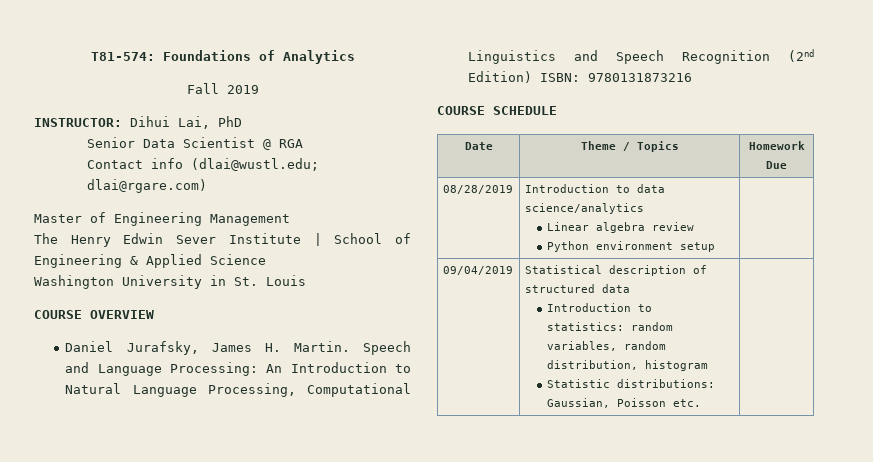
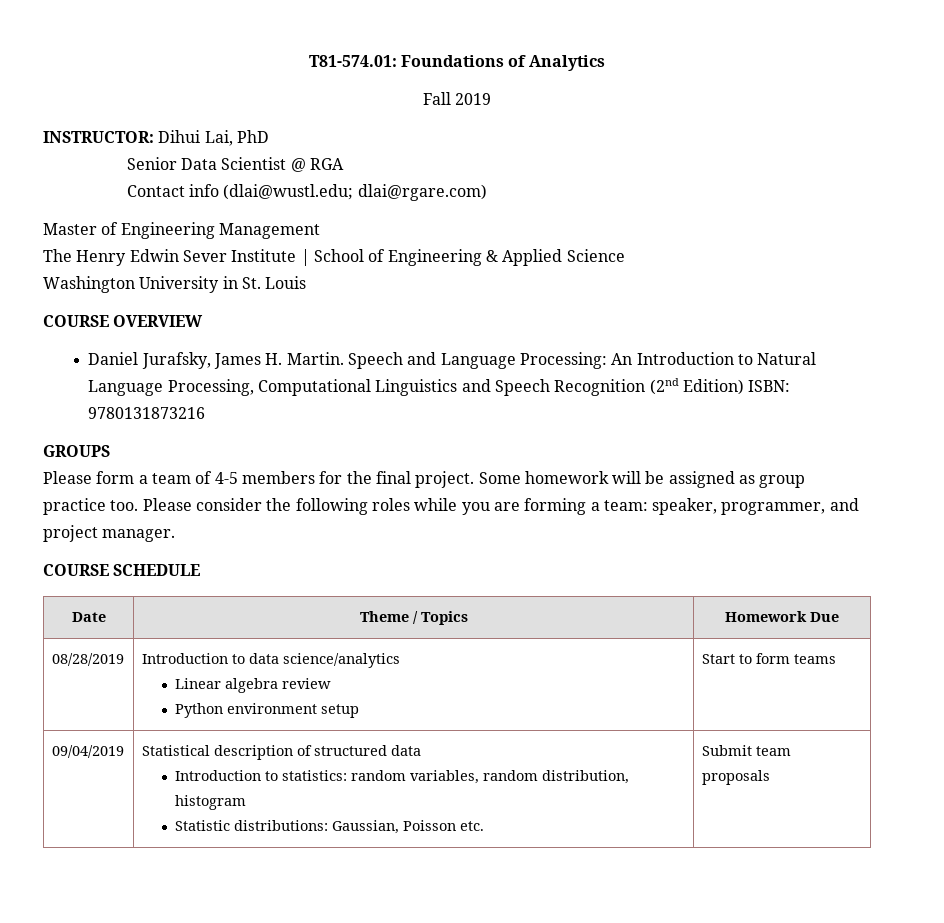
- T81-574: Foundations of Analytics
+ T81-574.01: Foundations of Analytics
+ GROUPS
+ Please form a team of 4-5 members for the final project. Some homework will be assigned as group practice too. Please consider the following roles while you are forming a team: speaker, programmer, and project manager.
  08/28/2019 | Introduction to data science/analytics
  Linear algebra review
- Python environment setup |
+ Python environment setup | Start to form teams
  09/04/2019 | Statistical description of structured data
  Introduction to statistics: random variables, random distribution, histogram
- Statistic distributions: Gaussian, Poisson etc. |
+ Statistic distributions: Gaussian, Poisson etc. | Submit team proposals

